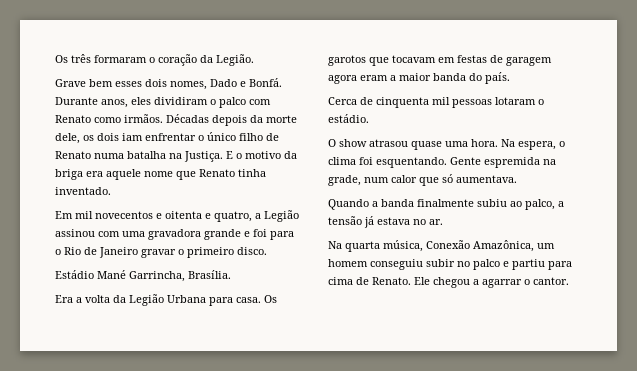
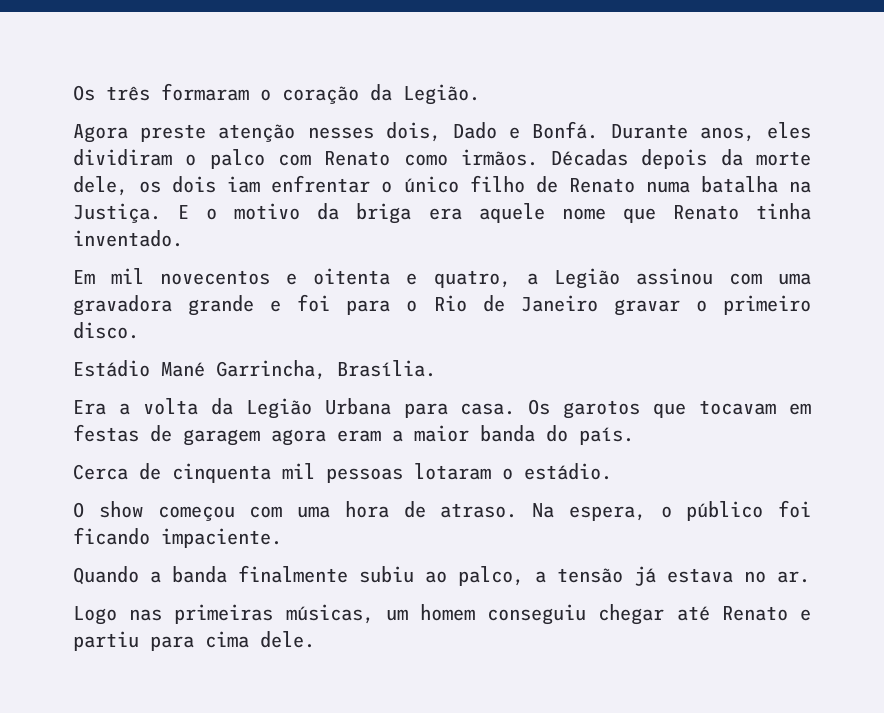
- Grave bem esses dois nomes, Dado e Bonfá.
+ Agora preste atenção nesses dois, Dado e Bonfá.
- O show atrasou quase uma hora. Na espera, o clima foi esquentando. Gente espremida na grade, num calor que só aumentava.
+ O show começou com uma hora de atraso. Na espera, o público foi ficando impaciente.
- Na quarta música, Conexão Amazônica, um homem conseguiu subir no palco e partiu para cima de Renato. Ele chegou a agarrar o cantor.
+ Logo nas primeiras músicas, um homem conseguiu chegar até Renato e partiu para cima dele.

